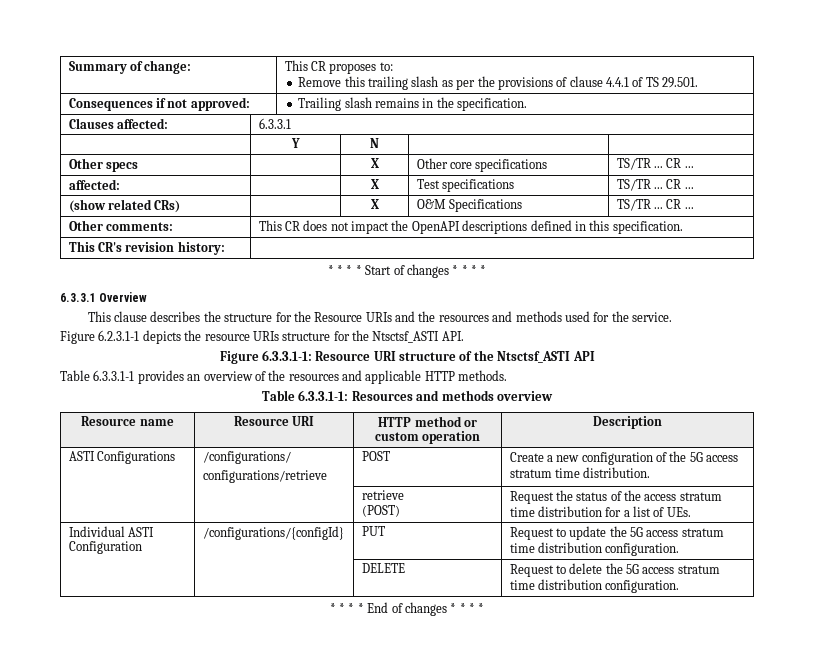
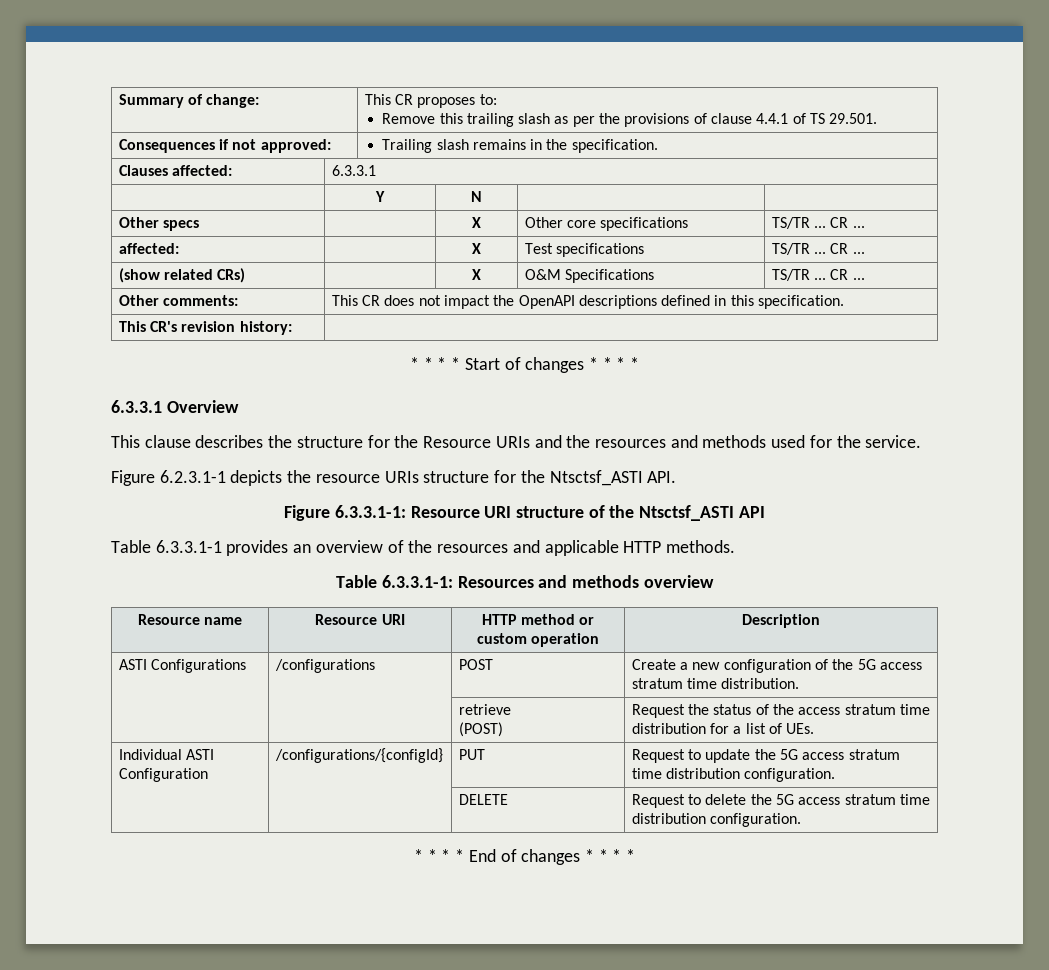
- ASTI Configurations | /configurations/
- configurations/retrieve | POST | Create a new configuration of the 5G access stratum time distribution.
+ ASTI Configurations | /configurations | POST | Create a new configuration of the 5G access stratum time distribution.

